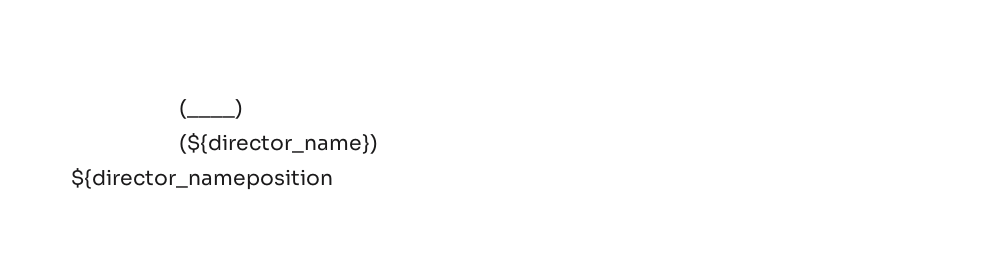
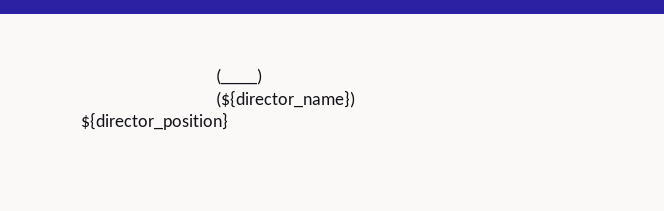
- ${director_nameposition
+ ${director_position}

